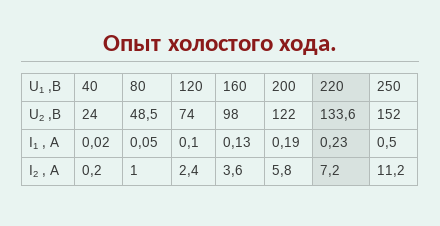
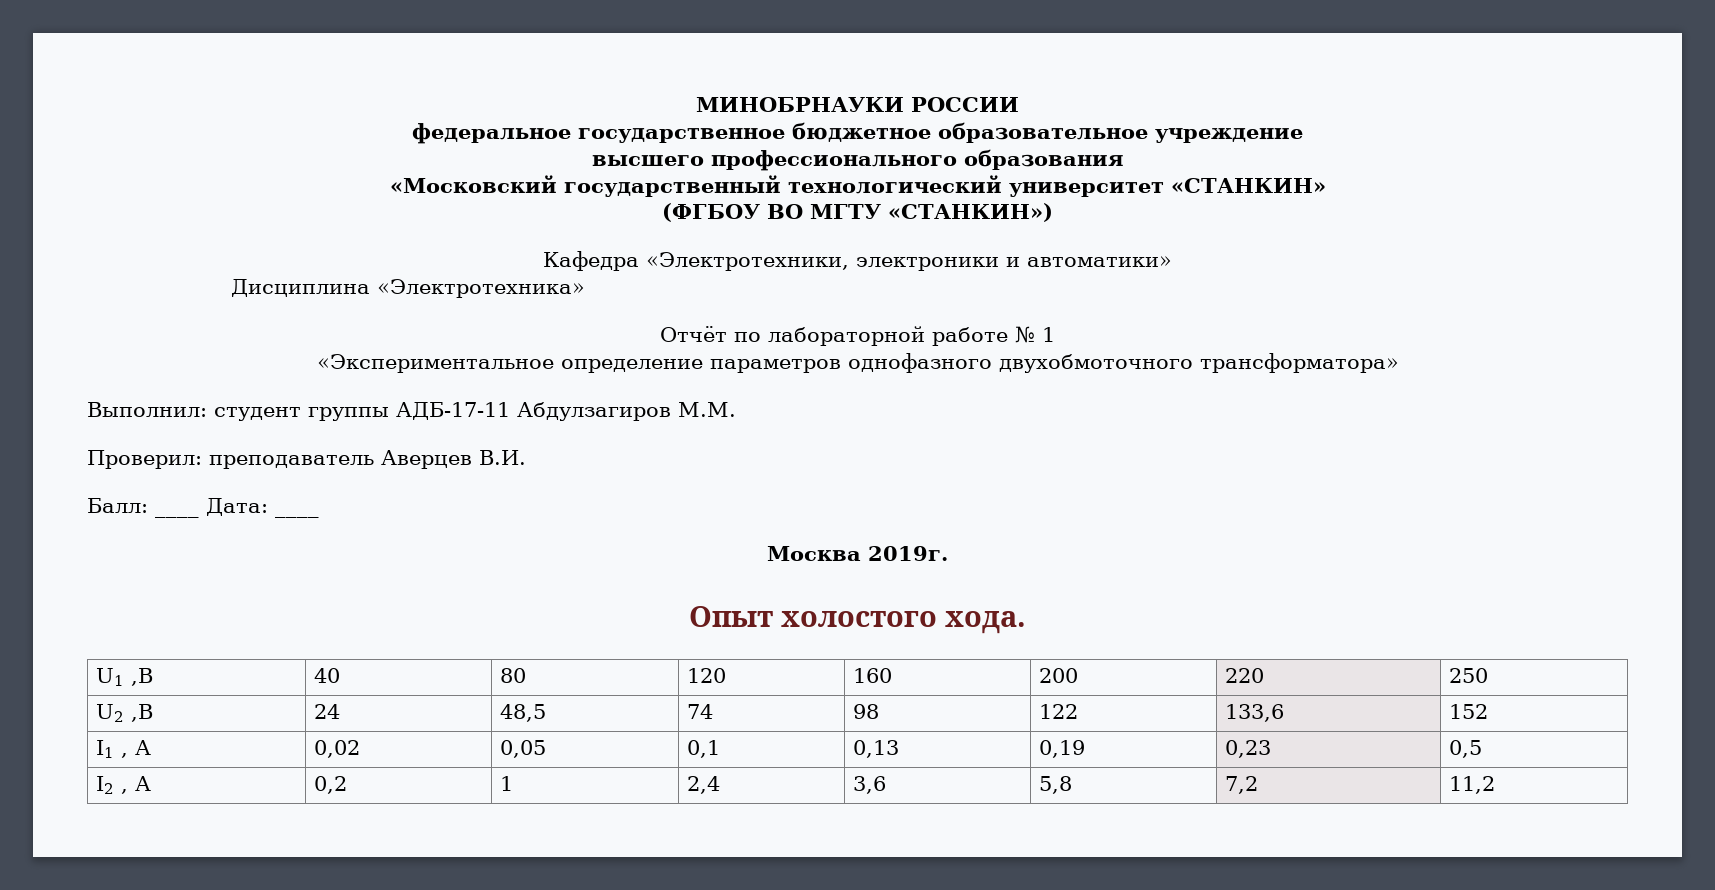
+ МИНОБРНАУКИ РОССИИ
+ федеральное государственное бюджетное образовательное учреждение
+ высшего профессионального образования
+ «Московский государственный технологический университет «СТАНКИН»
+ (ФГБОУ ВО МГТУ «СТАНКИН»)
+ Кафедра «Электротехники, электроники и автоматики»
+ Дисциплина «Электротехника»
+ Отчёт по лабораторной работе № 1
+ «Экспериментальное определение параметров однофазного двухобмоточного трансформатора»
+ Выполнил: студент группы АДБ-17-11 Абдулзагиров М.М.
+ Проверил: преподаватель Аверцев В.И.
+ Балл: ____ Дата: ____
+ Москва 2019г.

